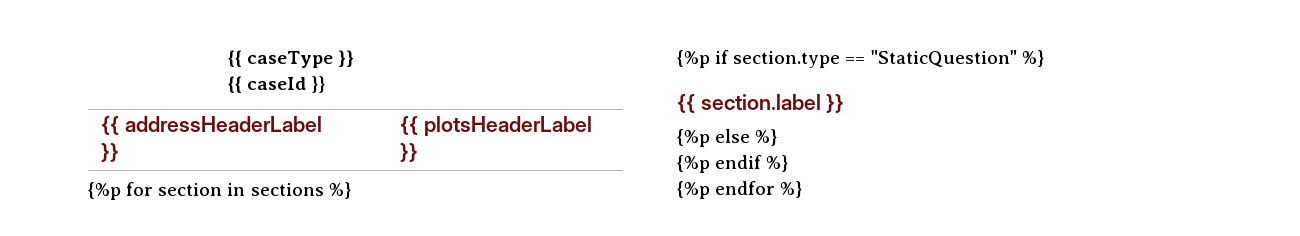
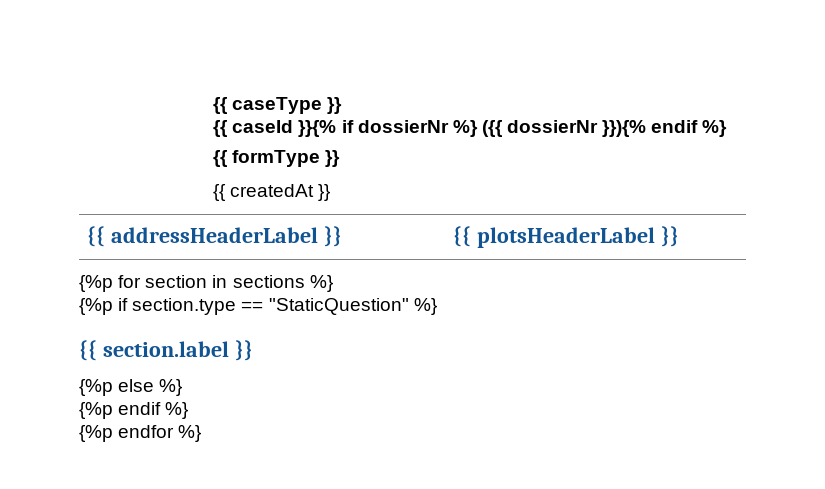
- {{ caseId }}
+ {{ caseId }}{% if dossierNr %} ({{ dossierNr }}){% endif %}
+ {{ formType }}
+ {{ createdAt }}

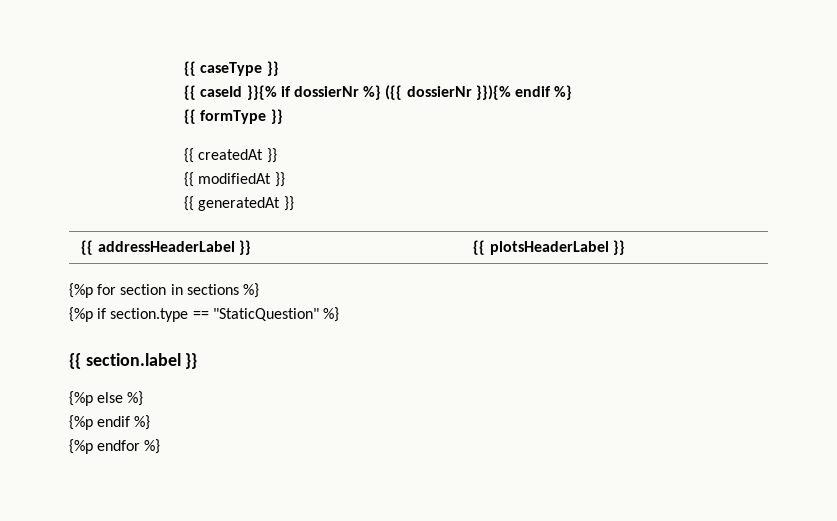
+ {{ modifiedAt }}
+ {{ generatedAt }}

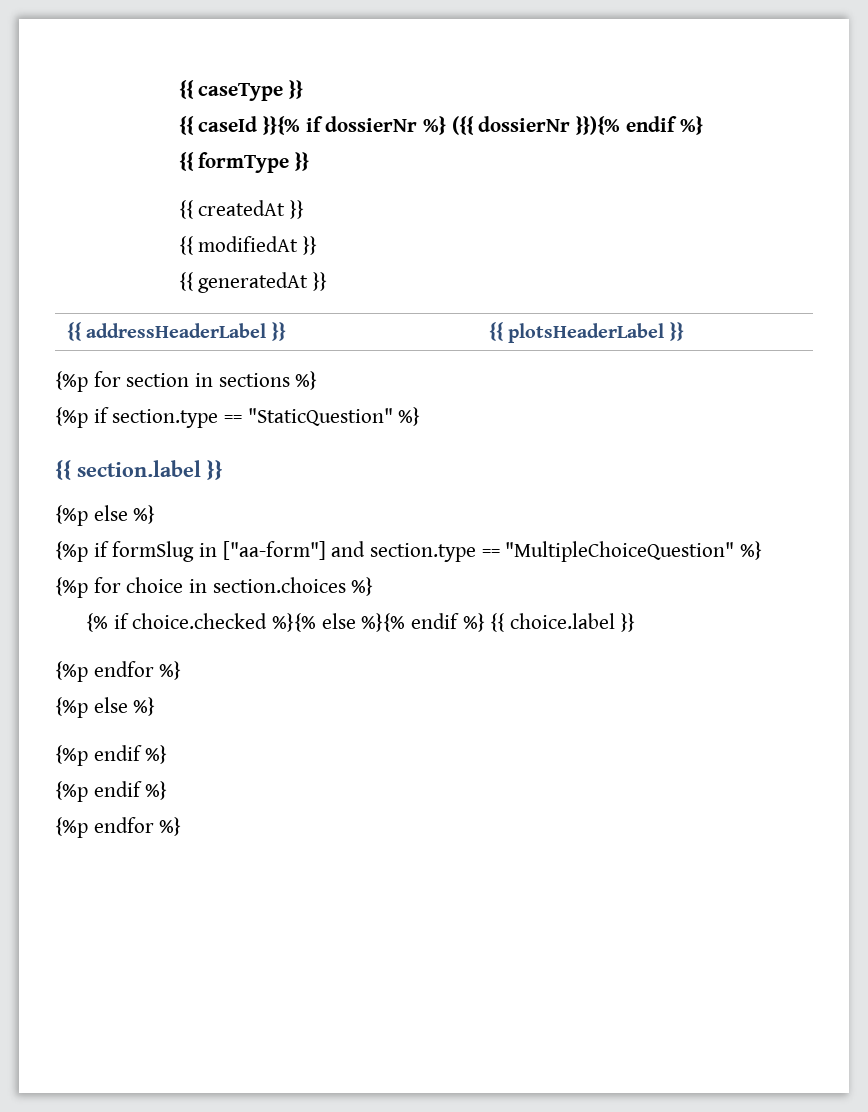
+ {%p if formSlug in ["aa-form"] and section.type == "MultipleChoiceQuestion" %}
+ {%p for choice in section.choices %}
+ {% if choice.checked %}{% else %}{% endif %} {{ choice.label }}
+ {%p endfor %}
+ {%p else %}
+ {%p endif %}

